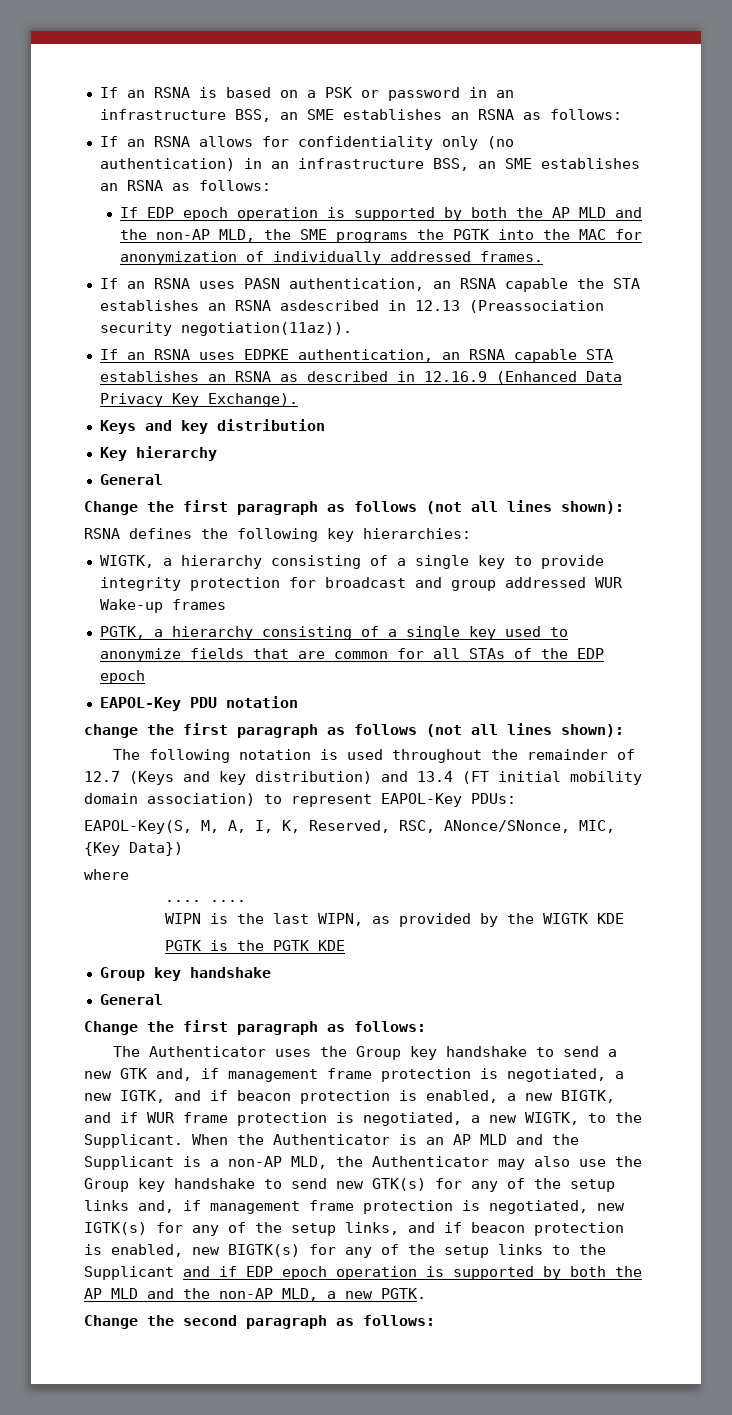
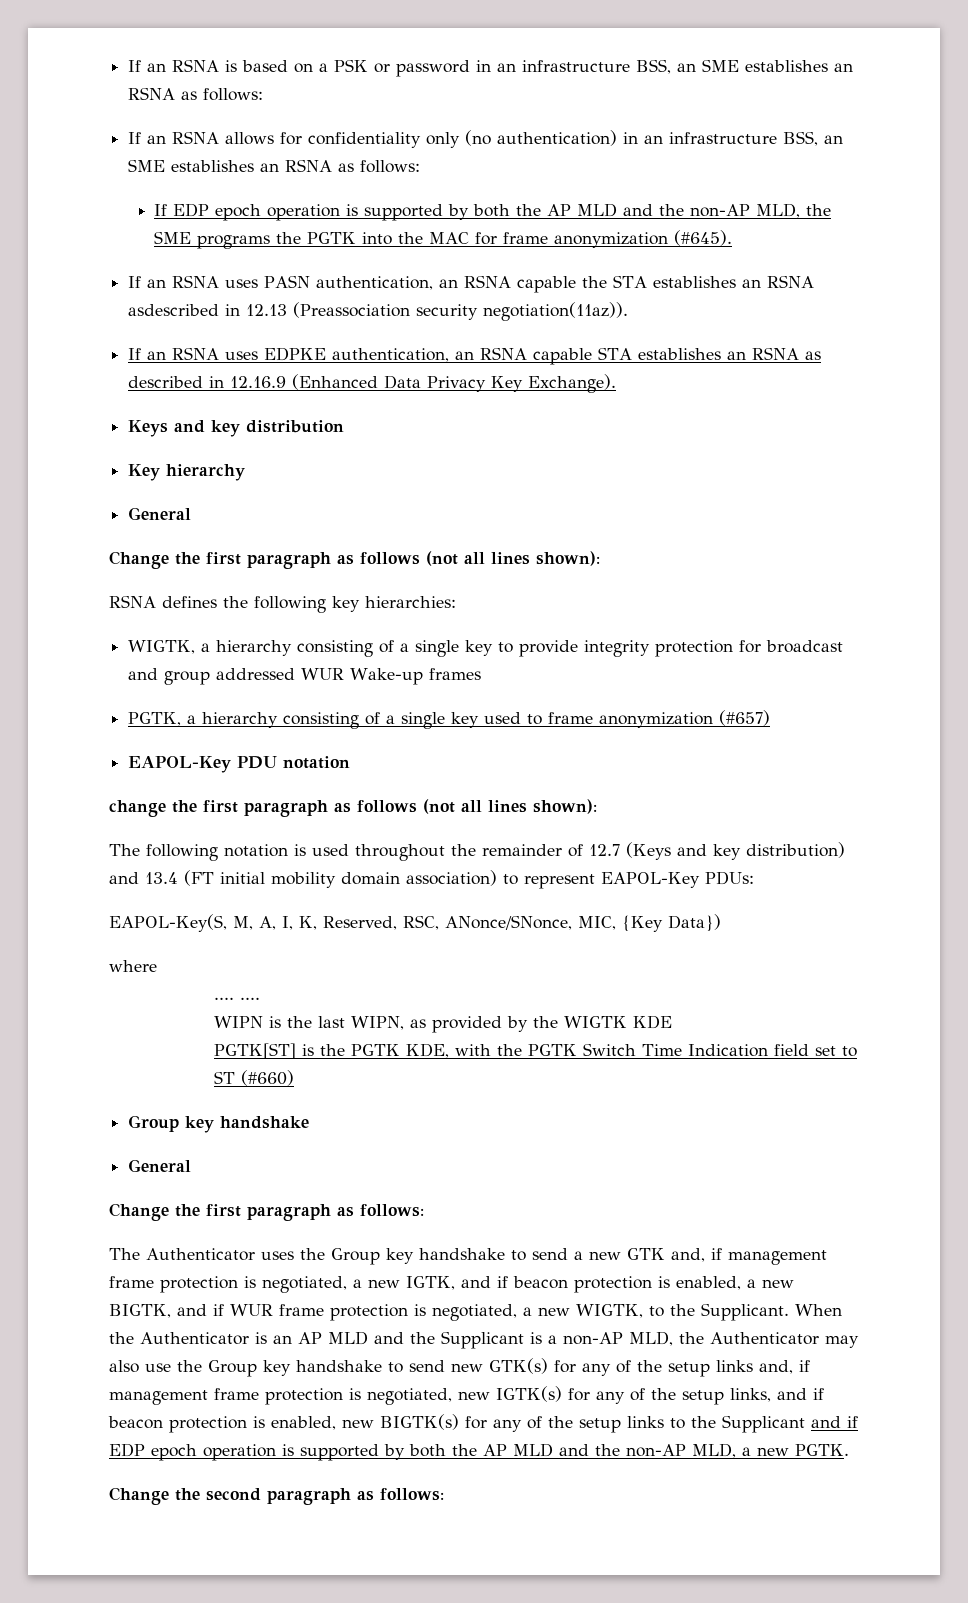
- If EDP epoch operation is supported by both the AP MLD and the non-AP MLD, the SME programs the PGTK into the MAC for anonymization of individually addressed frames.
+ If EDP epoch operation is supported by both the AP MLD and the non-AP MLD, the SME programs the PGTK into the MAC for frame anonymization (#645).
- PGTK, a hierarchy consisting of a single key used to anonymize fields that are common for all STAs of the EDP epoch
+ PGTK, a hierarchy consisting of a single key used to frame anonymization (#657)
- PGTK is the PGTK KDE
+ PGTK[ST] is the PGTK KDE, with the PGTK Switch Time Indication field set to ST (#660)

